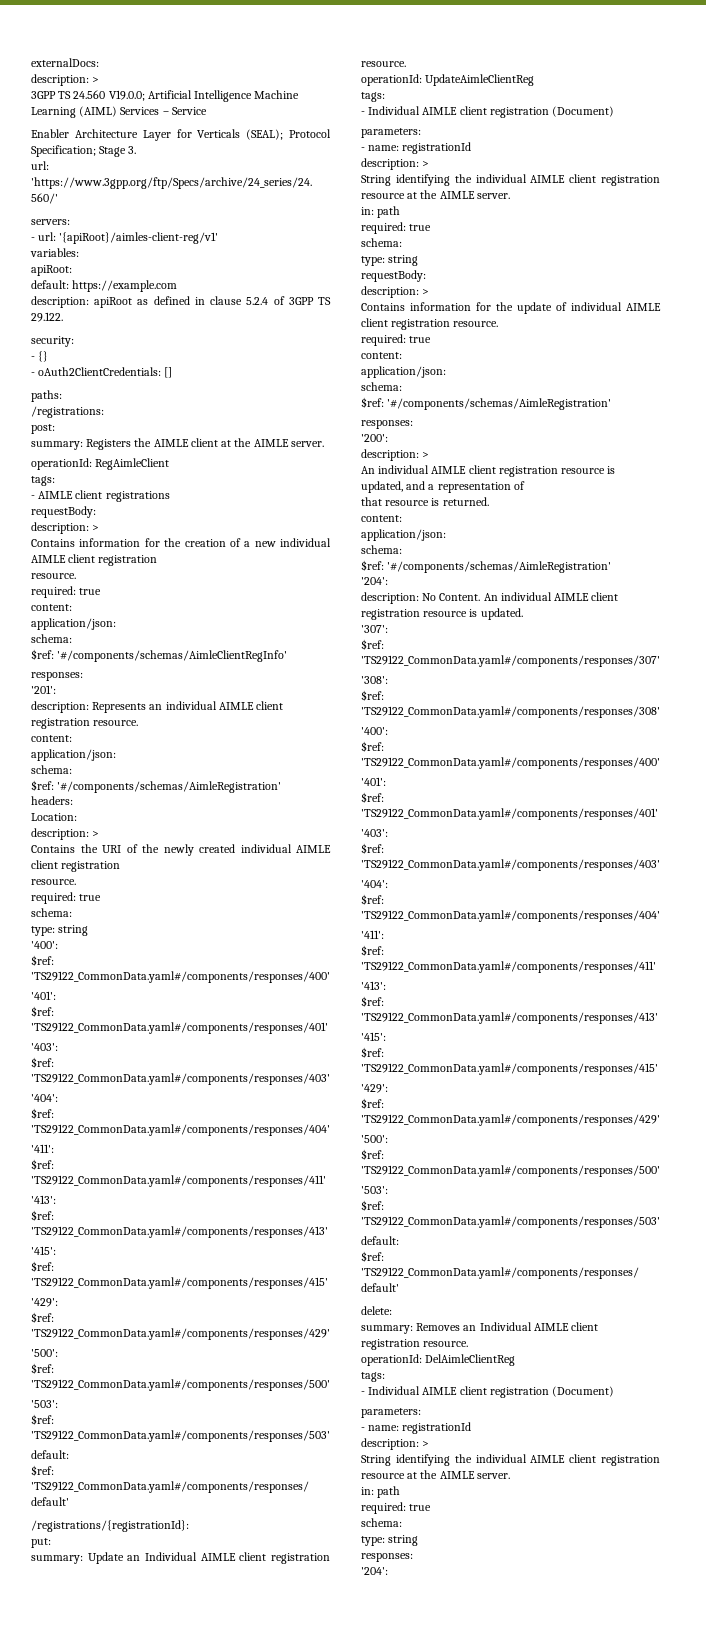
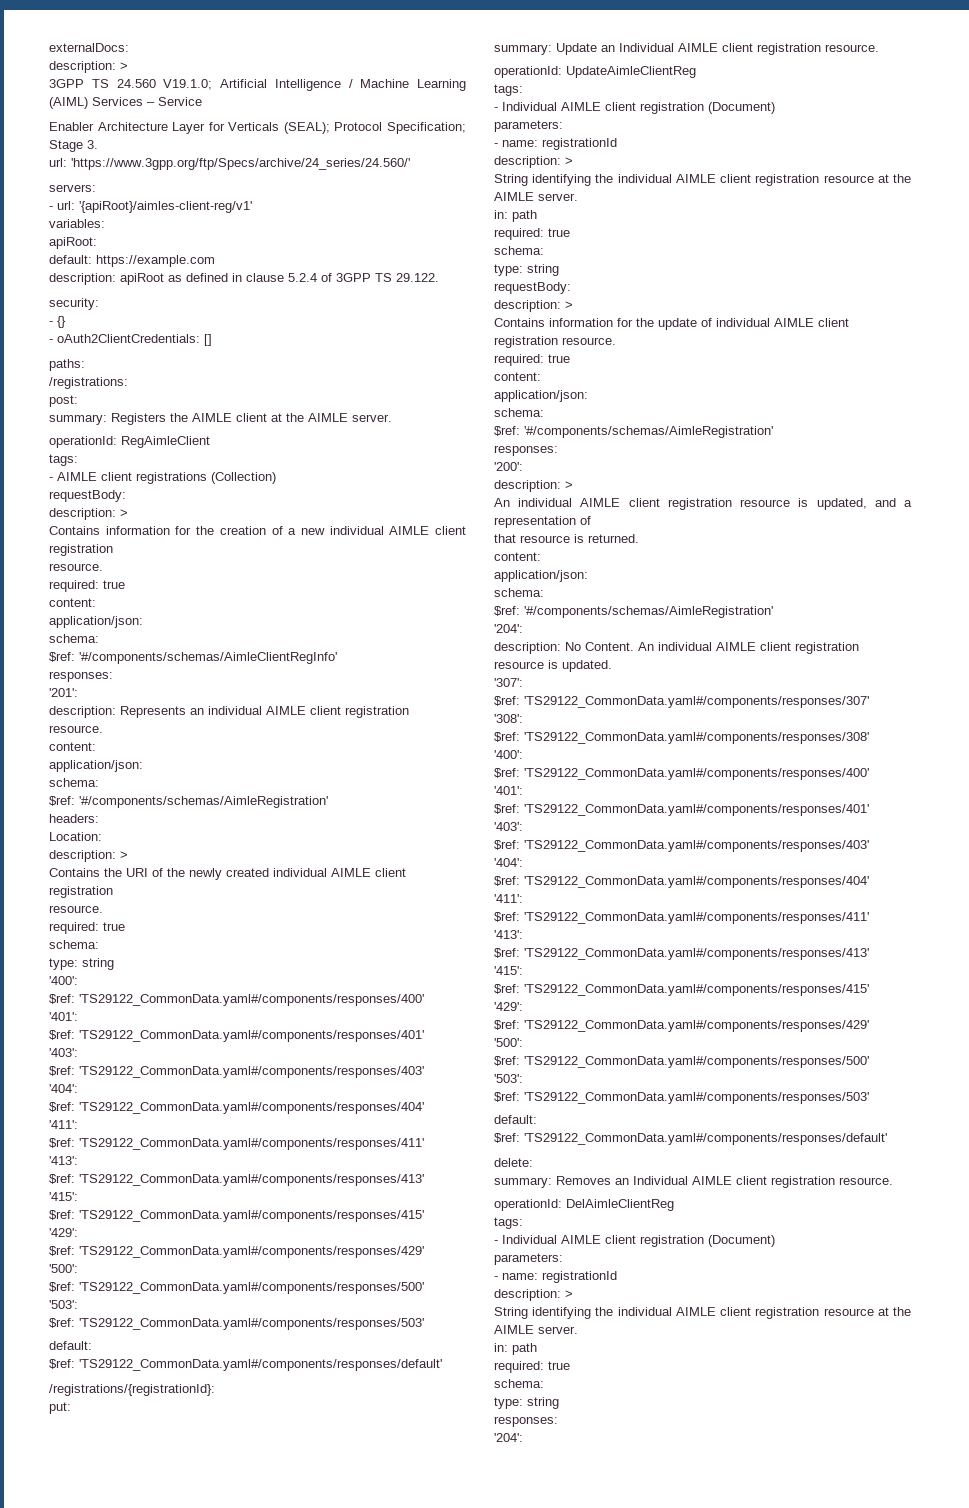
- 3GPP TS 24.560 V19.0.0; Artificial Intelligence Machine Learning (AIML) Services – Service
+ 3GPP TS 24.560 V19.1.0; Artificial Intelligence / Machine Learning (AIML) Services – Service
- - AIMLE client registrations
+ - AIMLE client registrations (Collection)

